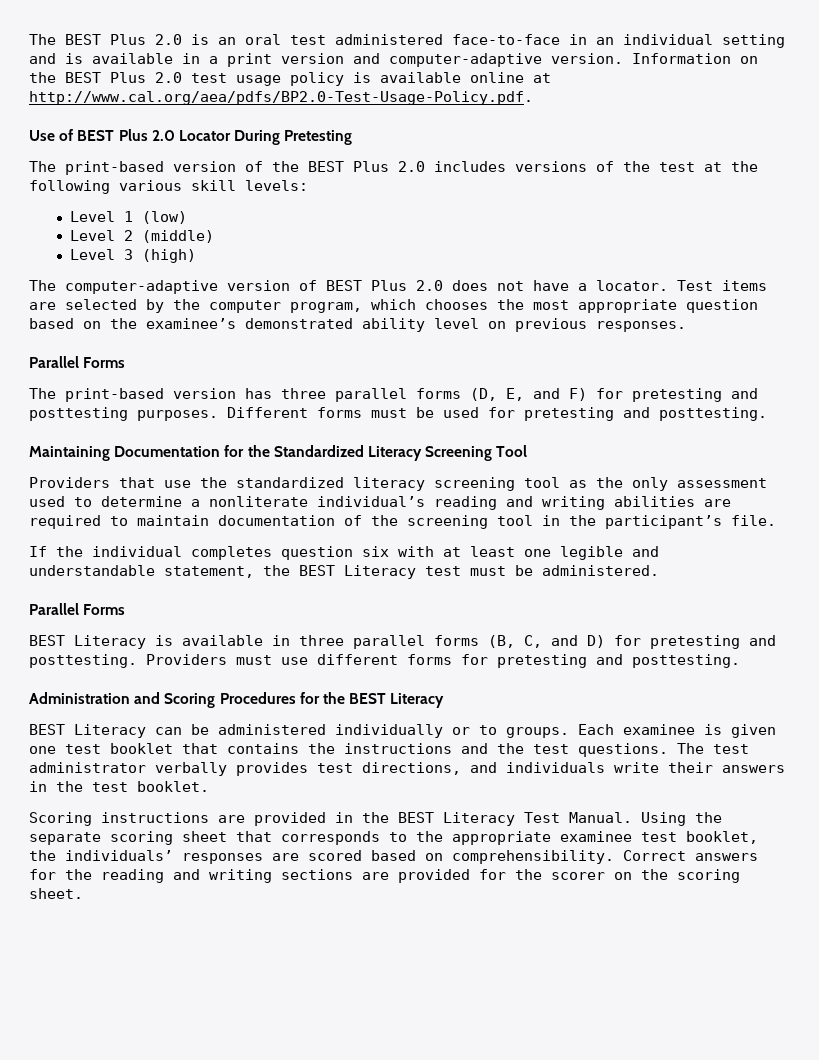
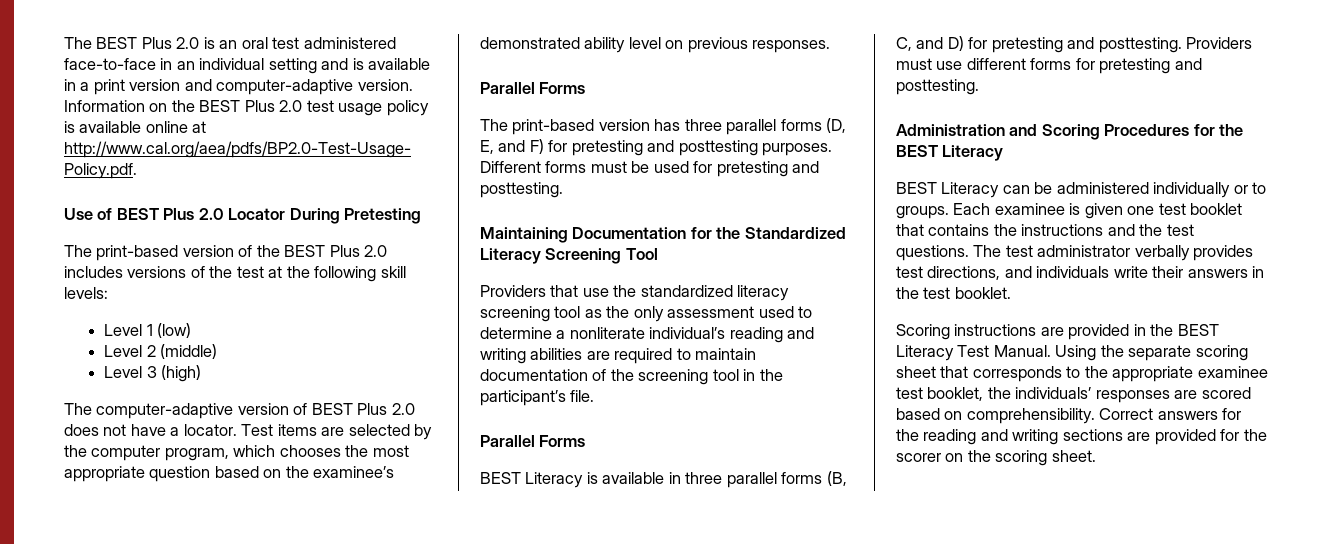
- The print-based version of the BEST Plus 2.0 includes versions of the test at the following various skill levels:
+ The print-based version of the BEST Plus 2.0 includes versions of the test at the following skill levels:
- If the individual completes question six with at least one legible and understandable statement, the BEST Literacy test must be administered.

